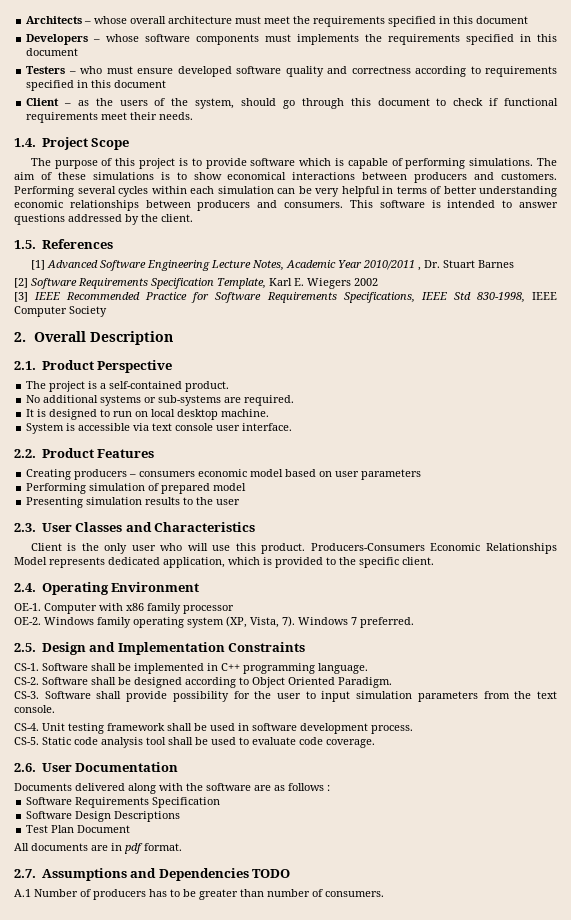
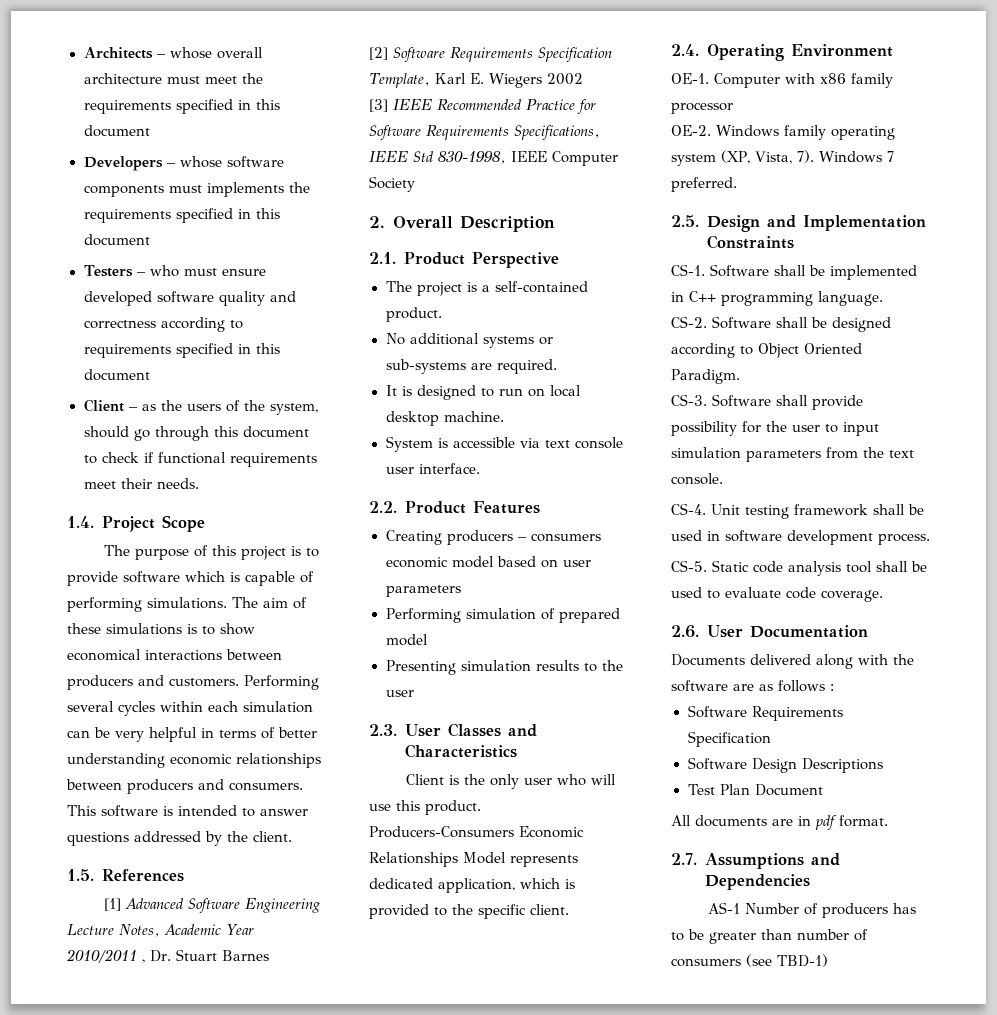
- 2.7. Assumptions and Dependencies TODO
- A.1 Number of producers has to be greater than number of consumers.
+ 2.7. Assumptions and Dependencies
+ AS-1 Number of producers has to be greater than number of consumers (see TBD-1)

